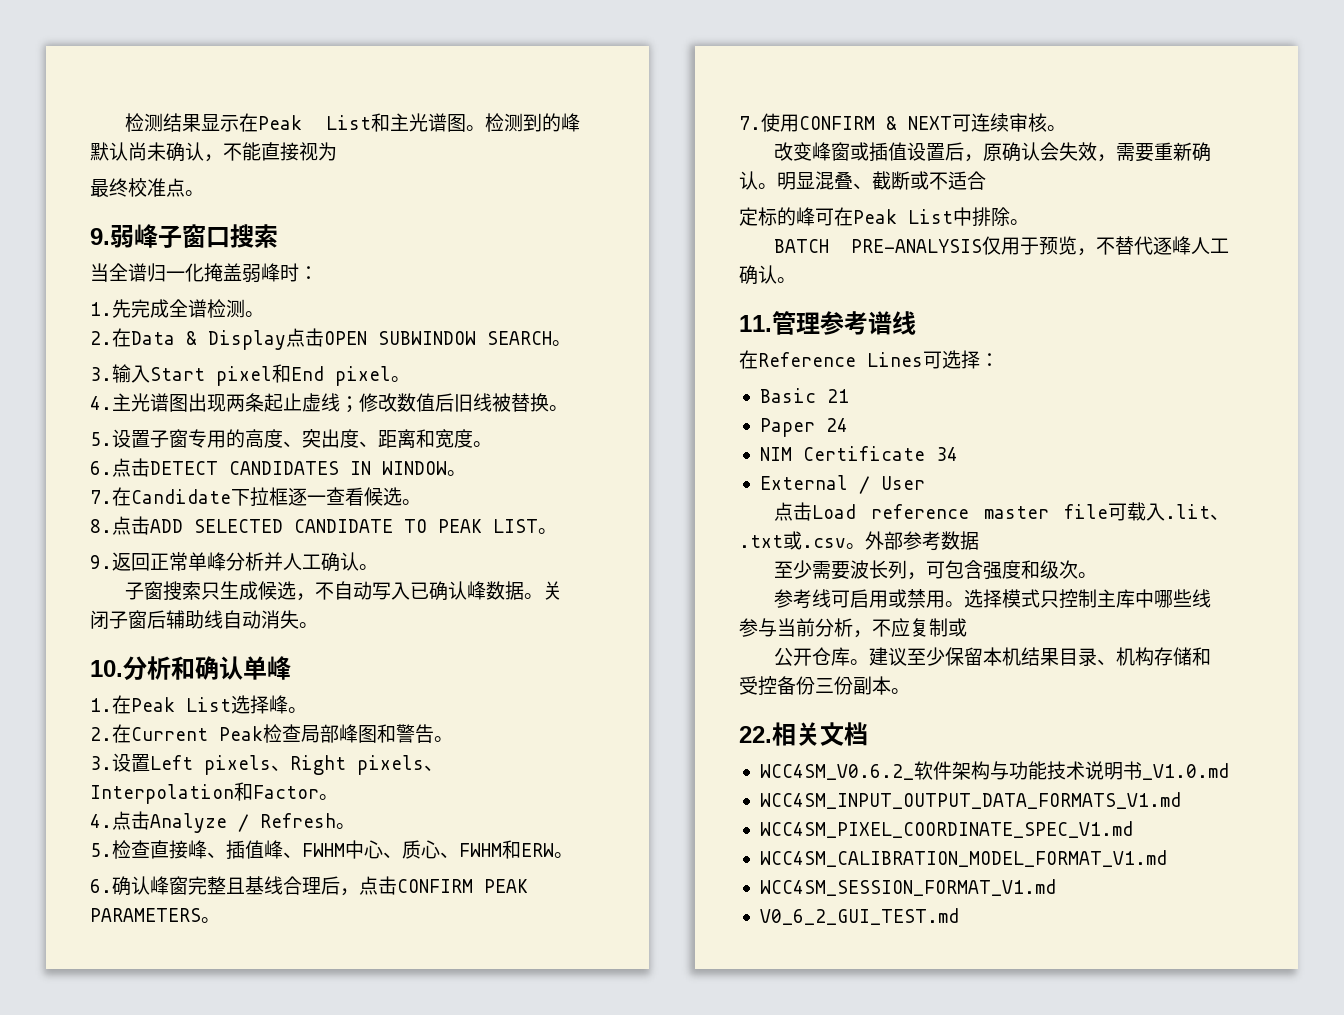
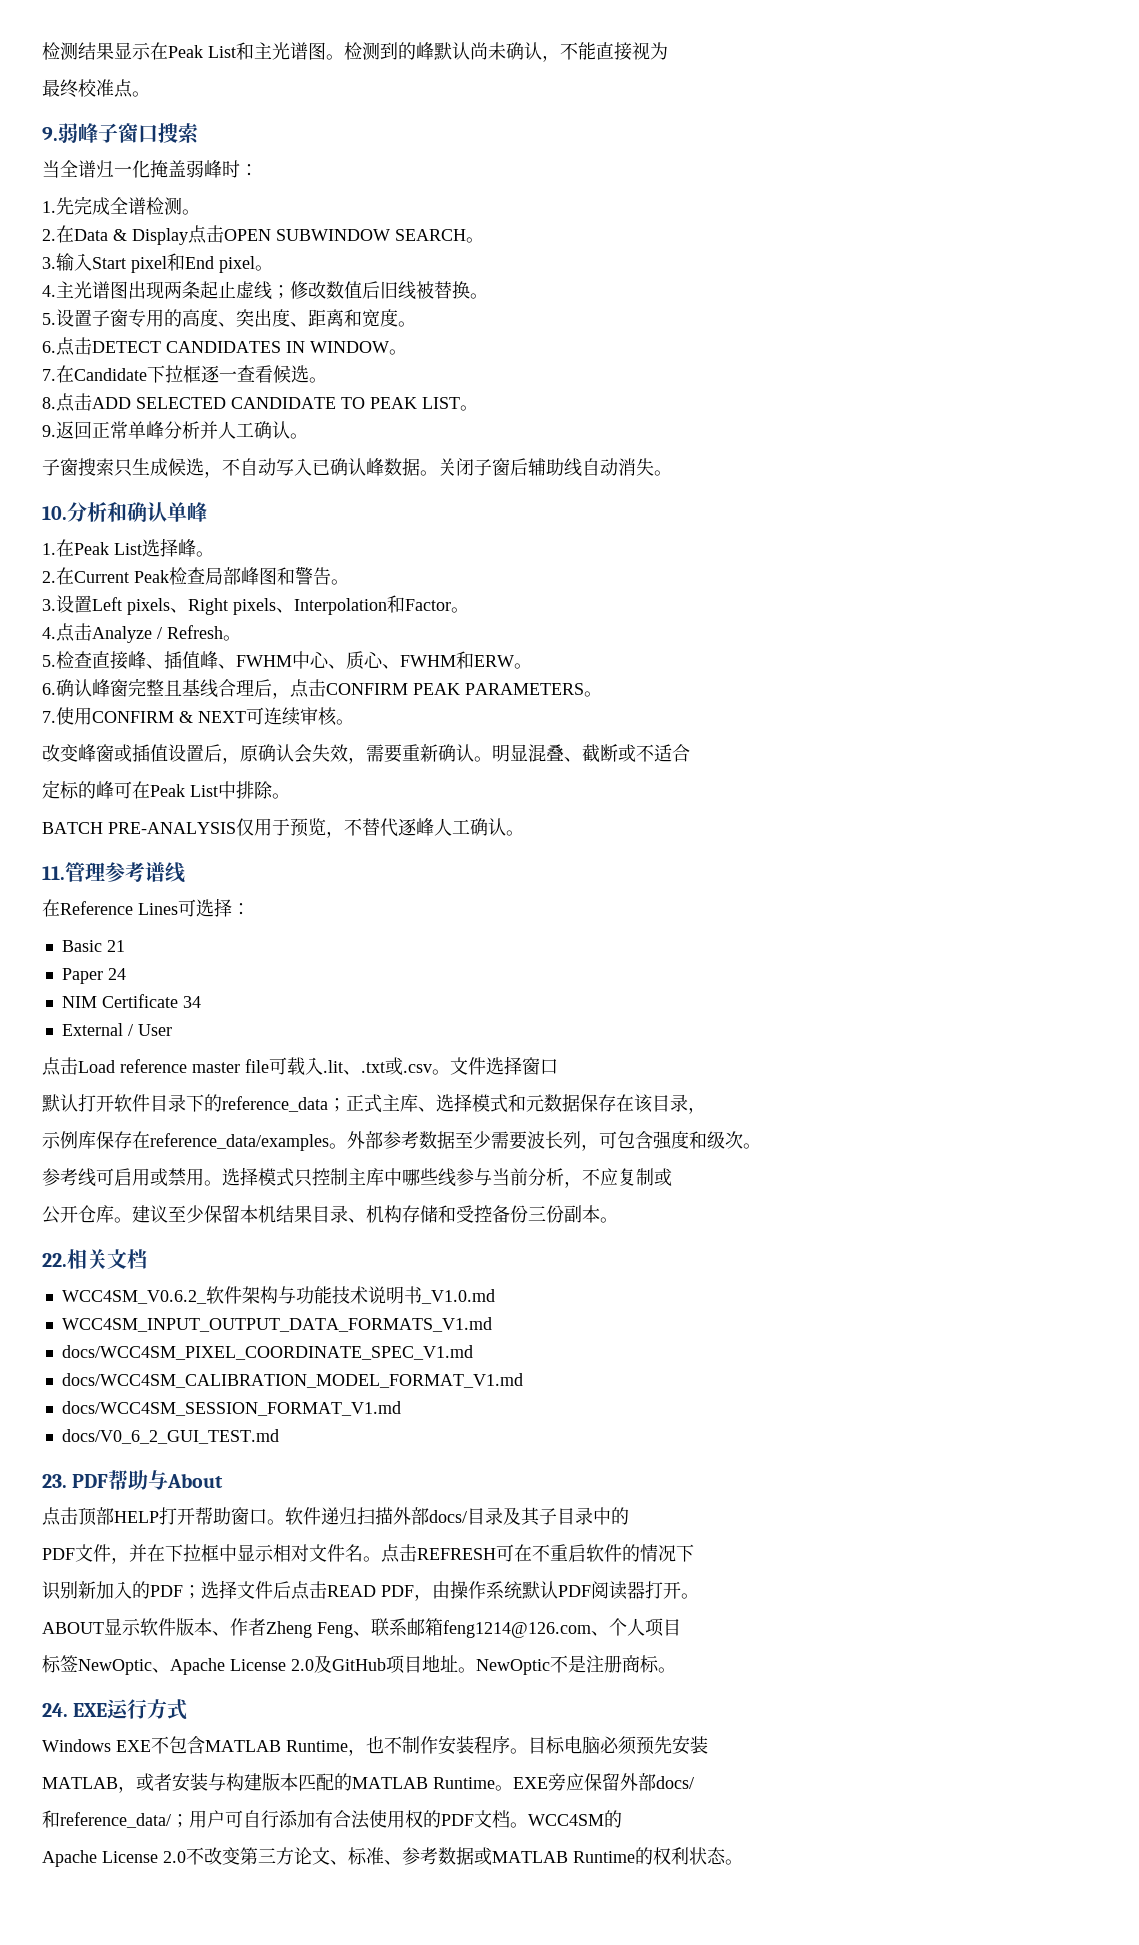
+ 文件选择窗口
+ 默认打开软件目录下的reference_data；正式主库、选择模式和元数据保存在该目录，
+ 示例库保存在reference_data/examples。
- 外部参考数据
- 至少需要波长列，可包含强度和级次。
+ 外部参考数据至少需要波长列，可包含强度和级次。
- WCC4SM_PIXEL_COORDINATE_SPEC_V1.md
- WCC4SM_CALIBRATION_MODEL_FORMAT_V1.md
- WCC4SM_SESSION_FORMAT_V1.md
- V0_6_2_GUI_TEST.md
+ docs/WCC4SM_PIXEL_COORDINATE_SPEC_V1.md
+ docs/WCC4SM_CALIBRATION_MODEL_FORMAT_V1.md
+ docs/WCC4SM_SESSION_FORMAT_V1.md
+ docs/V0_6_2_GUI_TEST.md
+ 23. PDF帮助与About
+ 点击顶部HELP打开帮助窗口。软件递归扫描外部docs/目录及其子目录中的
+ PDF文件，并在下拉框中显示相对文件名。点击REFRESH可在不重启软件的情况下
+ 识别新加入的PDF；选择文件后点击READ PDF，由操作系统默认PDF阅读器打开。
+ ABOUT显示软件版本、作者Zheng Feng、联系邮箱feng1214@126.com、个人项目
+ 标签NewOptic、Apache License 2.0及GitHub项目地址。NewOptic不是注册商标。
+ 24. EXE运行方式
+ Windows EXE不包含MATLAB Runtime，也不制作安装程序。目标电脑必须预先安装
+ MATLAB，或者安装与构建版本匹配的MATLAB Runtime。EXE旁应保留外部docs/
+ 和reference_data/；用户可自行添加有合法使用权的PDF文档。WCC4SM的
+ Apache License 2.0不改变第三方论文、标准、参考数据或MATLAB Runtime的权利状态。

